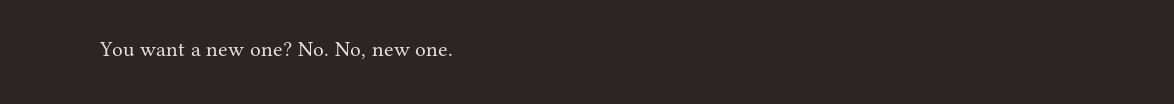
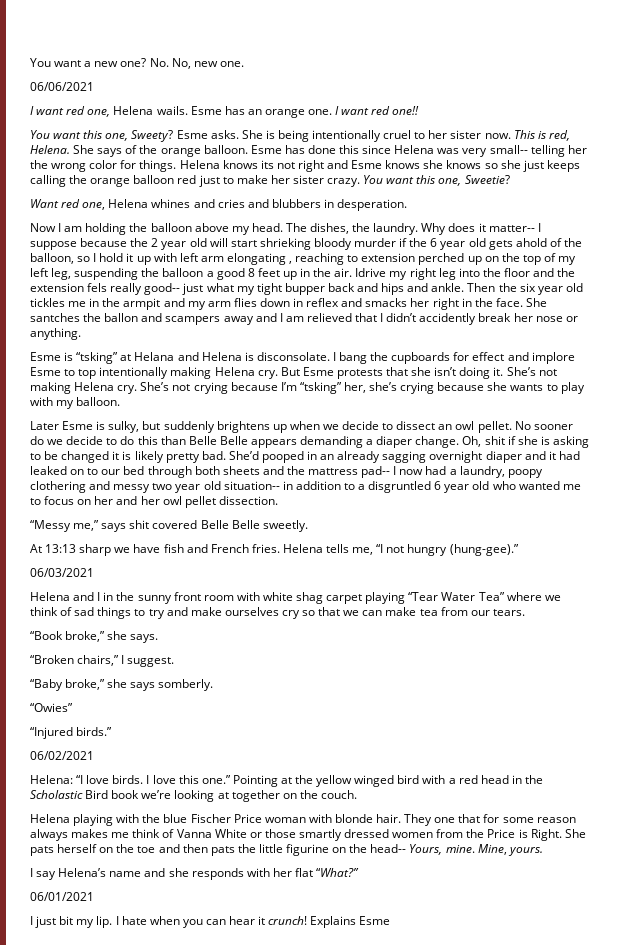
+ 06/06/2021
+ I want red one, Helena wails. Esme has an orange one. I want red one!!
+ You want this one, Sweety? Esme asks. She is being intentionally cruel to her sister now. This is red, Helena. She says of the orange balloon. Esme has done this since Helena was very small-- telling her the wrong color for things. Helena knows its not right and Esme knows she knows so she just keeps calling the orange balloon red just to make her sister crazy. You want this one, Sweetie?
+ Want red one, Helena whines and cries and blubbers in desperation.
+ Now I am holding the balloon above my head. The dishes, the laundry. Why does it matter-- I suppose because the 2 year old will start shrieking bloody murder if the 6 year old gets ahold of the balloon, so I hold it up with left arm elongating , reaching to extension perched up on the top of my left leg, suspending the balloon a good 8 feet up in the air. Idrive my right leg into the floor and the extension fels really good-- just what my tight bupper back and hips and ankle. Then the six year old tickles me in the armpit and my arm flies down in reflex and smacks her right in the face. She santches the ballon and scampers away and I am relieved that I didn’t accidently break her nose or anything.
+ Esme is “tsking” at Helana and Helena is disconsolate. I bang the cupboards for effect and implore Esme to top intentionally making Helena cry. But Esme protests that she isn’t doing it. She’s not making Helena cry. She’s not crying because I’m “tsking” her, she’s crying because she wants to play with my balloon.
+ Later Esme is sulky, but suddenly brightens up when we decide to dissect an owl pellet. No sooner do we decide to do this than Belle Belle appears demanding a diaper change. Oh, shit if she is asking to be changed it is likely pretty bad. She’d pooped in an already sagging overnight diaper and it had leaked on to our bed through both sheets and the mattress pad-- I now had a laundry, poopy clothering and messy two year old situation-- in addition to a disgruntled 6 year old who wanted me to focus on her and her owl pellet dissection.
+ “Messy me,” says shit covered Belle Belle sweetly.
+ At 13:13 sharp we have fish and French fries. Helena tells me, “I not hungry (hung-gee).”
+ 06/03/2021
+ Helena and I in the sunny front room with white shag carpet playing “Tear Water Tea” where we think of sad things to try and make ourselves cry so that we can make tea from our tears.
+ “Book broke,” she says.
+ “Broken chairs,” I suggest.
+ “Baby broke,” she says somberly.
+ “Owies”
+ “Injured birds.”
+ 06/02/2021
+ Helena: “I love birds. I love this one.” Pointing at the yellow winged bird with a red head in the Scholastic Bird book we’re looking at together on the couch.
+ Helena playing with the blue Fischer Price woman with blonde hair. They one that for some reason always makes me think of Vanna White or those smartly dressed women from the Price is Right. She pats herself on the toe and then pats the little figurine on the head-- Yours, mine. Mine, yours.
+ I say Helena’s name and she responds with her flat “What?”
+ 06/01/2021
+ I just bit my lip. I hate when you can hear it crunch! Explains Esme

